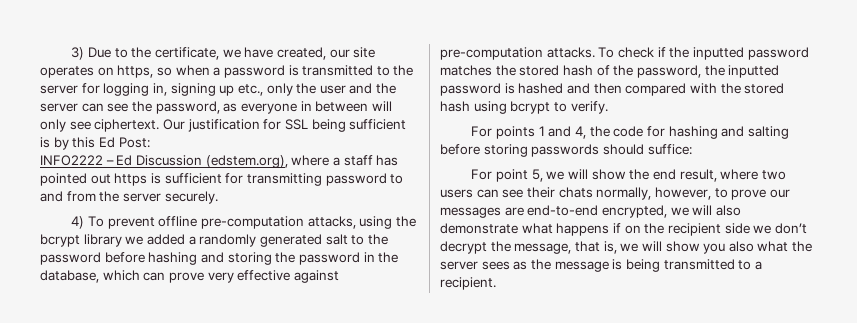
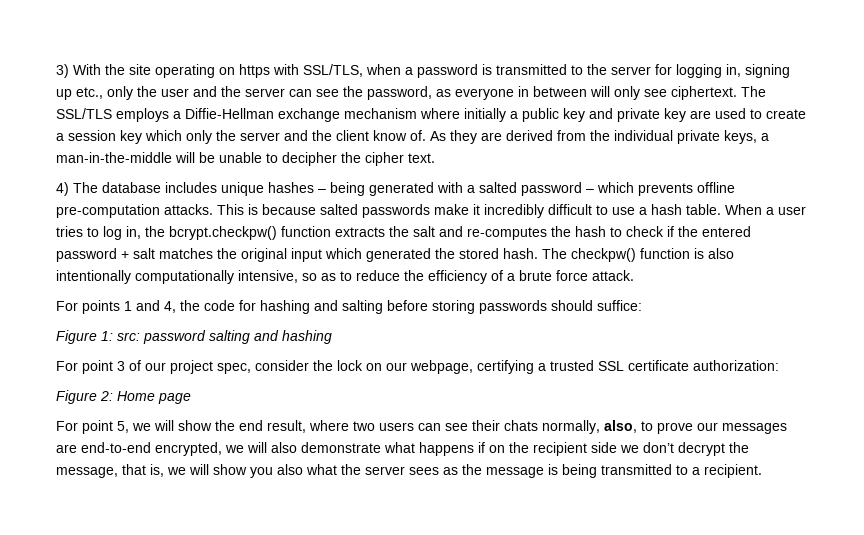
- 3) Due to the certificate, we have created, our site operates on https, so when a password is transmitted to the server for logging in, signing up etc., only the user and the server can see the password, as everyone in between will only see ciphertext.
+ 3) With the site operating on https with SSL/TLS, when a password is transmitted to the server for logging in, signing up etc., only the user and the server can see the password, as everyone in between will only see ciphertext.
- Our justification for SSL being sufficient is by this Ed Post:
- INFO2222 – Ed Discussion (edstem.org), where a staff has pointed out https is sufficient for transmitting password to and from the server securely.
- 4) To prevent offline pre-computation attacks, using the bcrypt library we added a randomly generated salt to the password before hashing and storing the password in the database, which can prove very effective against pre-computation attacks. To check if the inputted password matches the stored hash of the password, the inputted password is hashed and then compared with the stored hash using bcrypt to verify.
+ The SSL/TLS employs a Diffie-Hellman exchange mechanism where initially a public key and private key are used to create a session key which only the server and the client know of. As they are derived from the individual private keys, a man-in-the-middle will be unable to decipher the cipher text.
+ 4) The database includes unique hashes – being generated with a salted password – which prevents offline pre-computation attacks. This is because salted passwords make it incredibly difficult to use a hash table. When a user tries to log in, the bcrypt.checkpw() function extracts the salt and re-computes the hash to check if the entered password + salt matches the original input which generated the stored hash. The checkpw() function is also intentionally computationally intensive, so as to reduce the efficiency of a brute force attack.
+ Figure 1: src: password salting and hashing
+ For point 3 of our project spec, consider the lock on our webpage, certifying a trusted SSL certificate authorization:
+ Figure 2: Home page
- For point 5, we will show the end result, where two users can see their chats normally, however, to prove our messages are end-to-end encrypted, we will also demonstrate what happens if on the recipient side we don’t decrypt the message, that is, we will show you also what the server sees as the message is being transmitted to a recipient.
+ For point 5, we will show the end result, where two users can see their chats normally, also, to prove our messages are end-to-end encrypted, we will also demonstrate what happens if on the recipient side we don’t decrypt the message, that is, we will show you also what the server sees as the message is being transmitted to a recipient.

